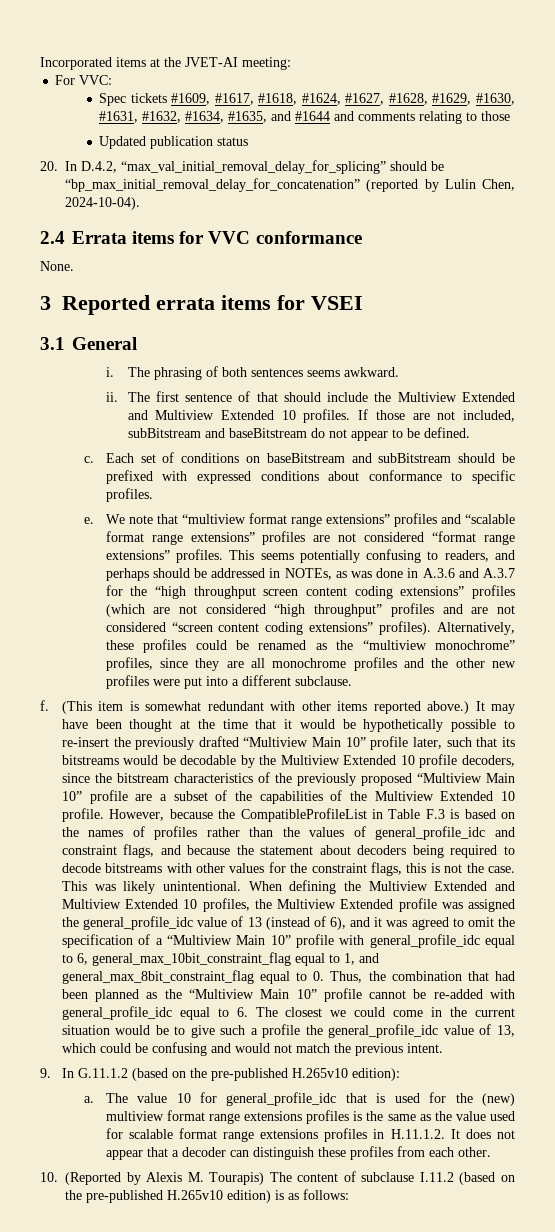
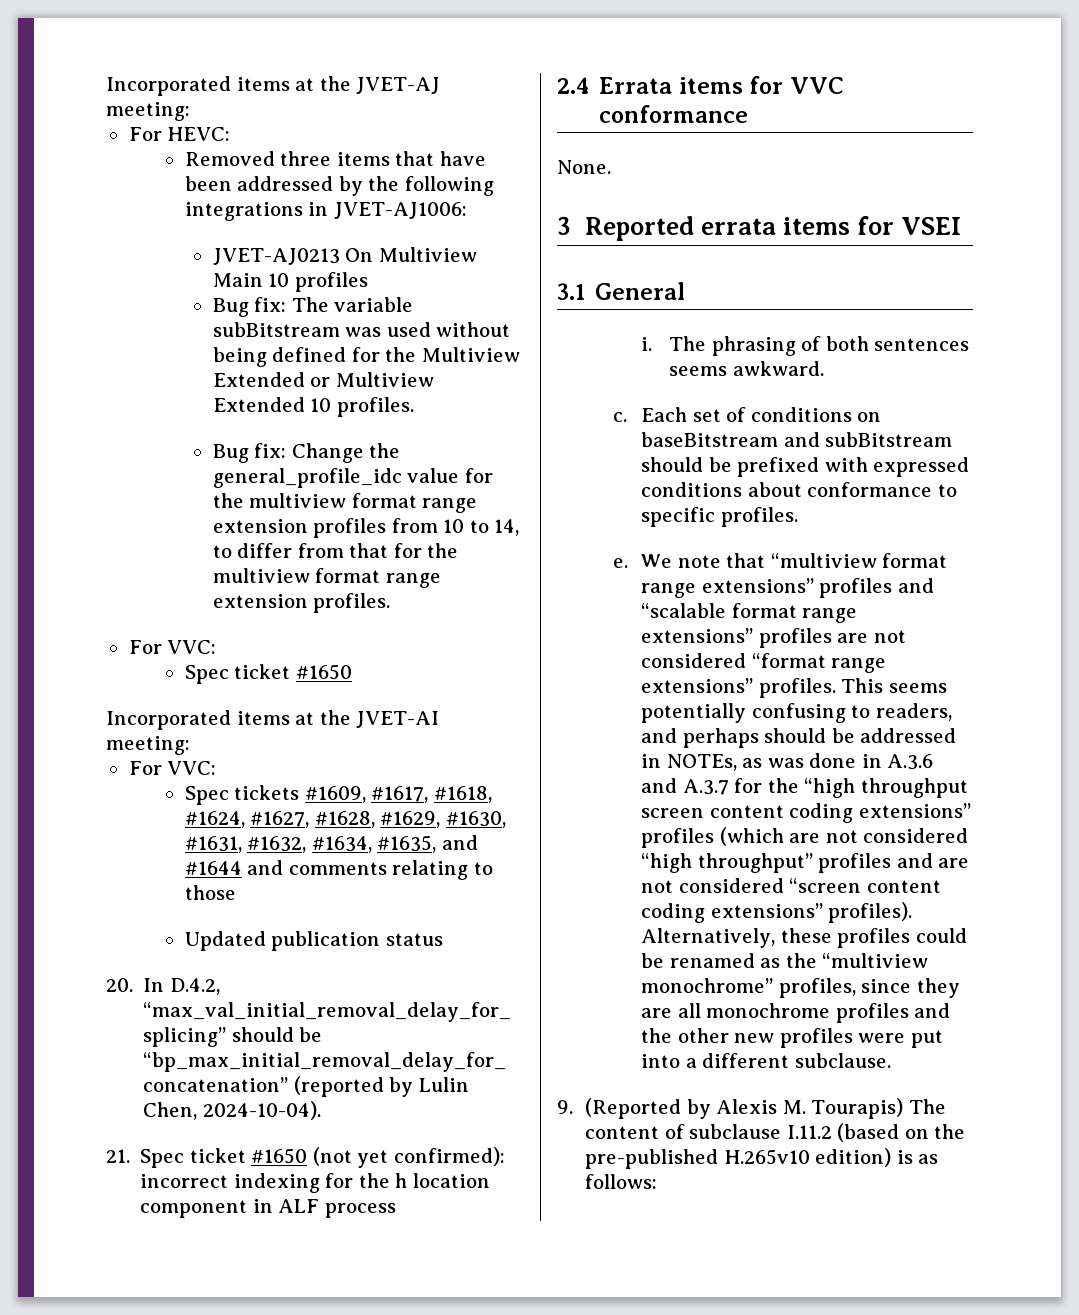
+ Incorporated items at the JVET-AJ meeting:
+ For HEVC:
+ Removed three items that have been addressed by the following integrations in JVET-AJ1006:
+ JVET-AJ0213 On Multiview Main 10 profiles
+ Bug fix: The variable subBitstream was used without being defined for the Multiview Extended or Multiview Extended 10 profiles.
+ Bug fix: Change the general_profile_idc value for the multiview format range extension profiles from 10 to 14, to differ from that for the multiview format range extension profiles.
+ For VVC:
+ Spec ticket #1650
+ 21. Spec ticket #1650 (not yet confirmed): incorrect indexing for the h location component in ALF process
- ii. The first sentence of that should include the Multiview Extended and Multiview Extended 10 profiles. If those are not included, subBitstream and baseBitstream do not appear to be defined.
- f. (This item is somewhat redundant with other items reported above.) It may have been thought at the time that it would be hypothetically possible to re-insert the previously drafted “Multiview Main 10” profile later, such that its bitstreams would be decodable by the Multiview Extended 10 profile decoders, since the bitstream characteristics of the previously proposed “Multiview Main 10” profile are a subset of the capabilities of the Multiview Extended 10 profile. However, because the CompatibleProfileList in Table F.3 is based on the names of profiles rather than the values of general_profile_idc and constraint flags, and because the statement about decoders being required to decode bitstreams with other values for the constraint flags, this is not the case. This was likely unintentional. When defining the Multiview Extended and Multiview Extended 10 profiles, the Multiview Extended profile was assigned the general_profile_idc value of 13 (instead of 6), and it was agreed to omit the specification of a “Multiview Main 10” profile with general_profile_idc equal to 6, general_max_10bit_constraint_flag equal to 1, and general_max_8bit_constraint_flag equal to 0. Thus, the combination that had been planned as the “Multiview Main 10” profile cannot be re-added with general_profile_idc equal to 6. The closest we could come in the current situation would be to give such a profile the general_profile_idc value of 13, which could be confusing and would not match the previous intent.
- 9. In G.11.1.2 (based on the pre-published H.265v10 edition):
- a. The value 10 for general_profile_idc that is used for the (new) multiview format range extensions profiles is the same as the value used for scalable format range extensions profiles in H.11.1.2. It does not appear that a decoder can distinguish these profiles from each other.
- 10. (Reported by Alexis M. Tourapis) The content of subclause I.11.2 (based on the pre-published H.265v10 edition) is as follows:
+ 9. (Reported by Alexis M. Tourapis) The content of subclause I.11.2 (based on the pre-published H.265v10 edition) is as follows:

